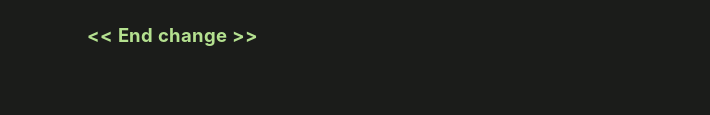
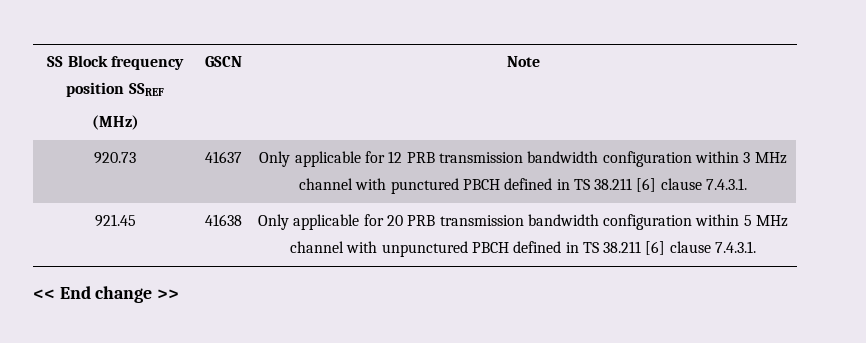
+ SS Block frequency position SSREF
+ (MHz) | GSCN | Note
+ 920.73 | 41637 | Only applicable for 12 PRB transmission bandwidth configuration within 3 MHz channel with punctured PBCH defined in TS 38.211 [6] clause 7.4.3.1.
+ 921.45 | 41638 | Only applicable for 20 PRB transmission bandwidth configuration within 5 MHz channel with unpunctured PBCH defined in TS 38.211 [6] clause 7.4.3.1.

